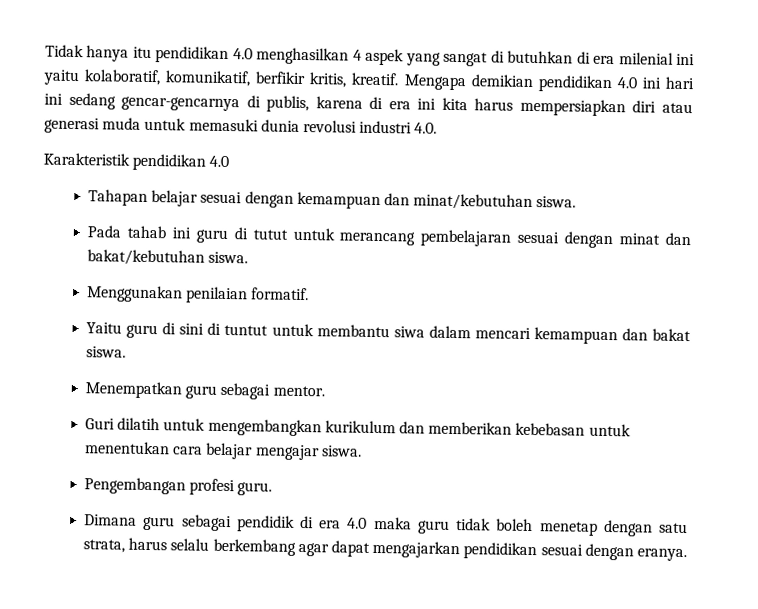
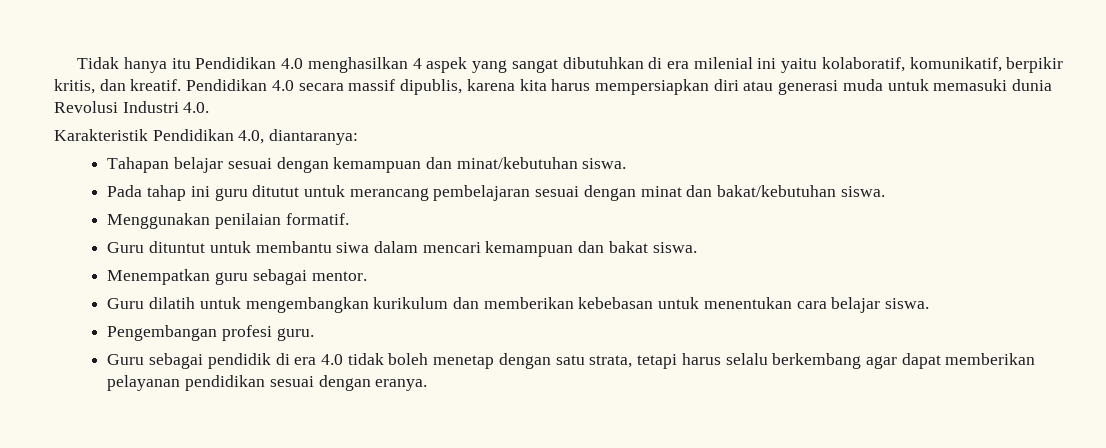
- Tidak hanya itu pendidikan 4.0 menghasilkan 4 aspek yang sangat di butuhkan di era milenial ini yaitu kolaboratif, komunikatif, berfikir kritis, kreatif. Mengapa demikian pendidikan 4.0 ini hari ini sedang gencar-gencarnya di publis, karena di era ini kita harus mempersiapkan diri atau generasi muda untuk memasuki dunia revolusi industri 4.0.
+ Tidak hanya itu Pendidikan 4.0 menghasilkan 4 aspek yang sangat dibutuhkan di era milenial ini yaitu kolaboratif, komunikatif, berpikir kritis, dan kreatif. Pendidikan 4.0 secara massif dipublis, karena kita harus mempersiapkan diri atau generasi muda untuk memasuki dunia Revolusi Industri 4.0.
- Karakteristik pendidikan 4.0
+ Karakteristik Pendidikan 4.0, diantaranya:
- Pada tahab ini guru di tutut untuk merancang pembelajaran sesuai dengan minat dan bakat/kebutuhan siswa.
+ Pada tahap ini guru ditutut untuk merancang pembelajaran sesuai dengan minat dan bakat/kebutuhan siswa.
- Yaitu guru di sini di tuntut untuk membantu siwa dalam mencari kemampuan dan bakat siswa.
+ Guru dituntut untuk membantu siwa dalam mencari kemampuan dan bakat siswa.
- Guri dilatih untuk mengembangkan kurikulum dan memberikan kebebasan untuk menentukan cara belajar mengajar siswa.
+ Guru dilatih untuk mengembangkan kurikulum dan memberikan kebebasan untuk menentukan cara belajar siswa.
- Dimana guru sebagai pendidik di era 4.0 maka guru tidak boleh menetap dengan satu strata, harus selalu berkembang agar dapat mengajarkan pendidikan sesuai dengan eranya.
+ Guru sebagai pendidik di era 4.0 tidak boleh menetap dengan satu strata, tetapi harus selalu berkembang agar dapat memberikan pelayanan pendidikan sesuai dengan eranya.

